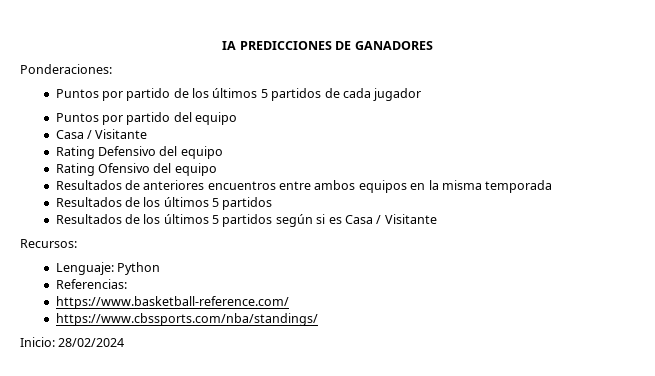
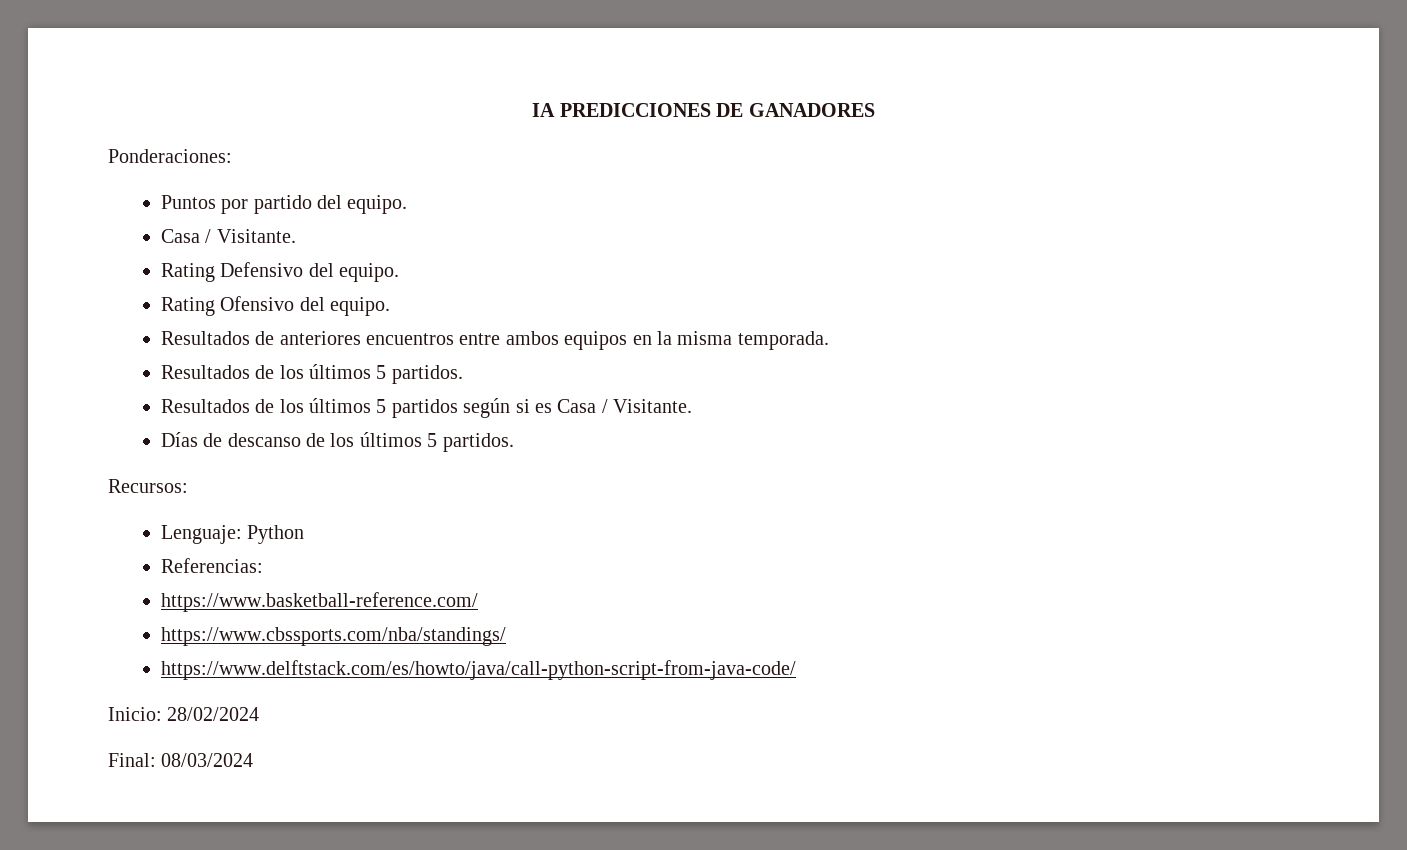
- Puntos por partido de los últimos 5 partidos de cada jugador
- Puntos por partido del equipo
- Casa / Visitante
+ Puntos por partido del equipo.
+ Casa / Visitante.
- Rating Defensivo del equipo
+ Rating Defensivo del equipo.
- Rating Ofensivo del equipo
+ Rating Ofensivo del equipo.
- Resultados de anteriores encuentros entre ambos equipos en la misma temporada
- Resultados de los últimos 5 partidos
+ Resultados de anteriores encuentros entre ambos equipos en la misma temporada.
+ Resultados de los últimos 5 partidos.
- Resultados de los últimos 5 partidos según si es Casa / Visitante
+ Resultados de los últimos 5 partidos según si es Casa / Visitante.
+ Días de descanso de los últimos 5 partidos.
+ https://www.delftstack.com/es/howto/java/call-python-script-from-java-code/
+ Final: 08/03/2024

